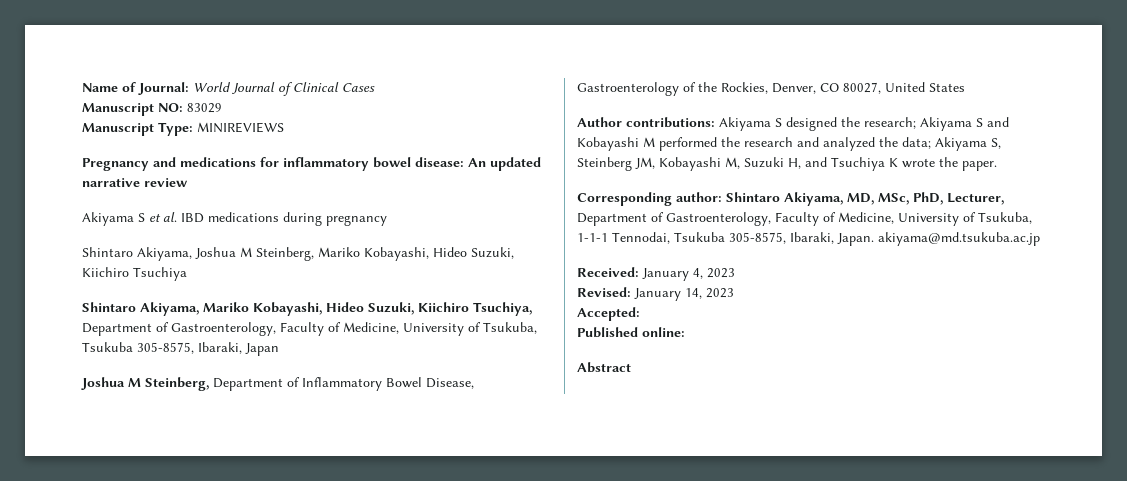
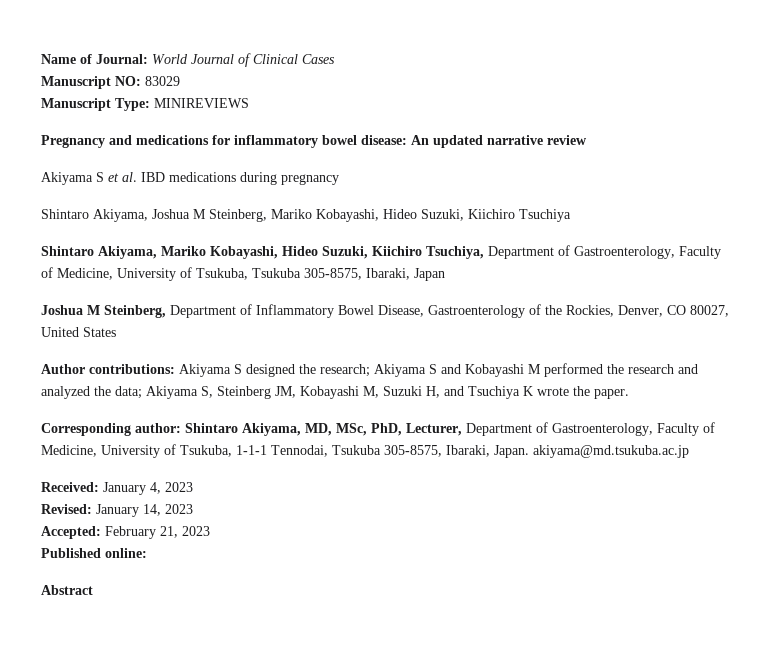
- Accepted:
+ Accepted: February 21, 2023

